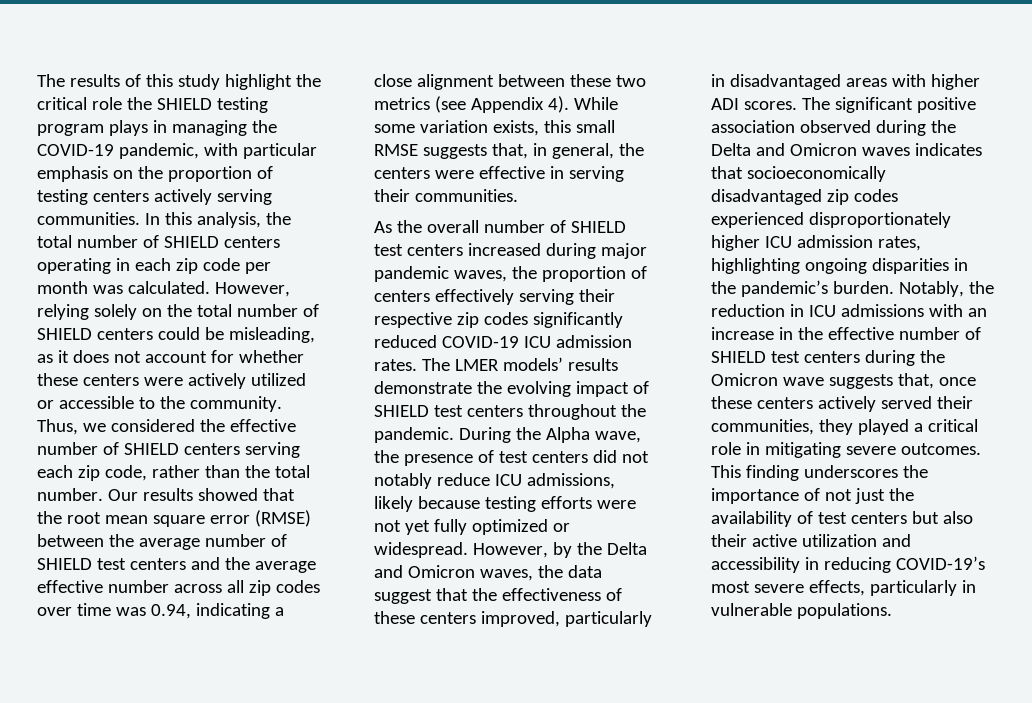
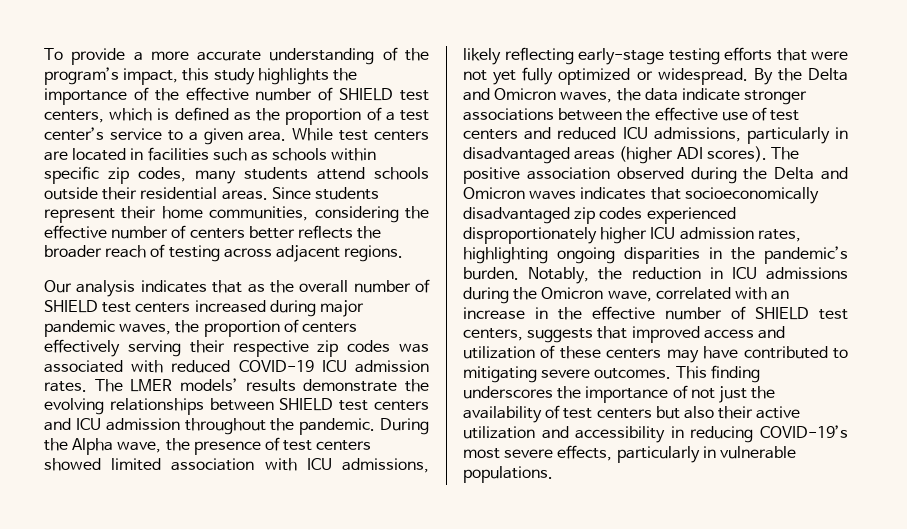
- The results of this study highlight the critical role the SHIELD testing program plays in managing the COVID-19 pandemic, with particular emphasis on the proportion of testing centers actively serving communities. In this analysis, the total number of SHIELD centers operating in each zip code per month was calculated. However, relying solely on the total number of SHIELD centers could be misleading, as it does not account for whether these centers were actively utilized or accessible to the community. Thus, we considered the effective number of SHIELD centers serving each zip code, rather than the total number. Our results showed that the root mean square error (RMSE) between the average number of SHIELD test centers and the average effective number across all zip codes over time was 0.94, indicating a close alignment between these two metrics (see Appendix 4). While some variation exists, this small RMSE suggests that, in general, the centers were effective in serving their communities.
- As the overall number of SHIELD test centers increased during major pandemic waves, the proportion of centers effectively serving their respective zip codes significantly reduced COVID-19 ICU admission rates.
+ To provide a more accurate understanding of the program’s impact, this study highlights the importance of the effective number of SHIELD test centers, which is defined as the proportion of a test center’s service to a given area. While test centers are located in facilities such as schools within specific zip codes, many students attend schools outside their residential areas. Since students represent their home communities, considering the effective number of centers better reflects the broader reach of testing across adjacent regions.
+ Our analysis indicates that as the overall number of SHIELD test centers increased during major pandemic waves, the proportion of centers effectively serving their respective zip codes was associated with reduced COVID-19 ICU admission rates.
- The LMER models’ results demonstrate the evolving impact of SHIELD test centers throughout the pandemic.
+ The LMER models’ results demonstrate the evolving relationships between SHIELD test centers and ICU admission throughout the pandemic.
- During the Alpha wave, the presence of test centers did not notably reduce ICU admissions, likely because testing efforts were not yet fully optimized or widespread.
+ During the Alpha wave, the presence of test centers showed limited association with ICU admissions, likely reflecting early-stage testing efforts that were not yet fully optimized or widespread.
- However, by the Delta and Omicron waves, the data suggest that the effectiveness of these centers improved, particularly in disadvantaged areas with higher ADI scores. The significant positive association observed during the Delta and Omicron waves indicates that socioeconomically disadvantaged zip codes experienced disproportionately higher ICU admission rates, highlighting ongoing disparities in the pandemic’s burden.
+ By the Delta and Omicron waves, the data indicate stronger associations between the effective use of test centers and reduced ICU admissions, particularly in disadvantaged areas (higher ADI scores). The positive association observed during the Delta and Omicron waves indicates that socioeconomically disadvantaged zip codes experienced disproportionately higher ICU admission rates, highlighting ongoing disparities in the pandemic’s burden.
- Notably, the reduction in ICU admissions with an increase in the effective number of SHIELD test centers during the Omicron wave suggests that, once these centers actively served their communities, they played a critical role in mitigating severe outcomes.
+ Notably, the reduction in ICU admissions during the Omicron wave, correlated with an increase in the effective number of SHIELD test centers, suggests that improved access and utilization of these centers may have contributed to mitigating severe outcomes.

